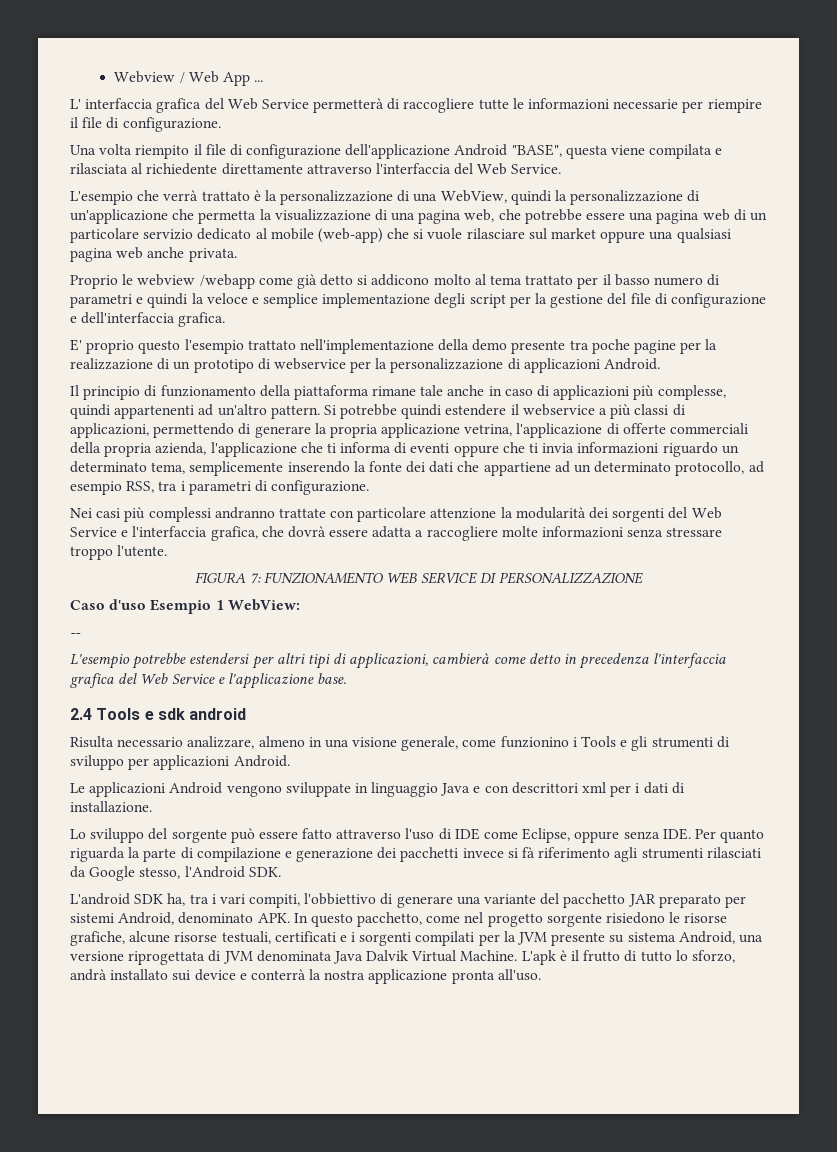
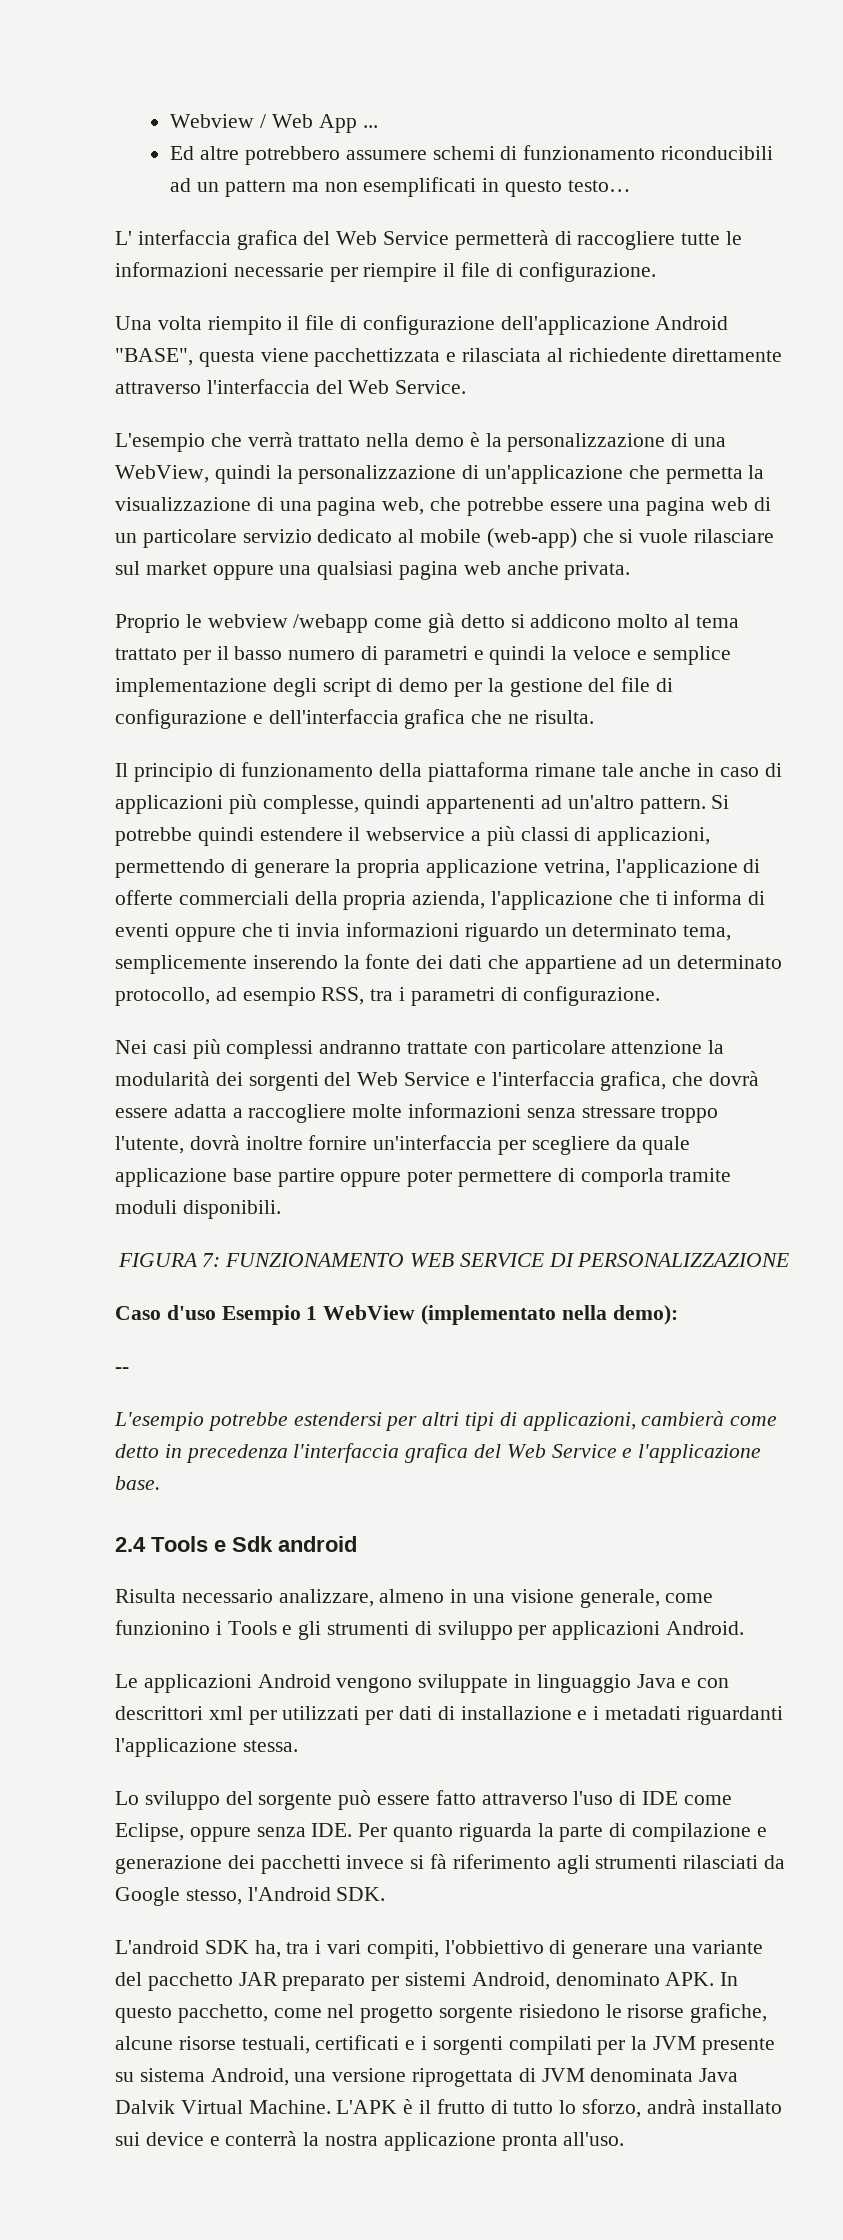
+ Ed altre potrebbero assumere schemi di funzionamento riconducibili ad un pattern ma non esemplificati in questo testo…
- Una volta riempito il file di configurazione dell'applicazione Android "BASE", questa viene compilata e rilasciata al richiedente direttamente attraverso l'interfaccia del Web Service.
+ Una volta riempito il file di configurazione dell'applicazione Android "BASE", questa viene pacchettizzata e rilasciata al richiedente direttamente attraverso l'interfaccia del Web Service.
- L'esempio che verrà trattato è la personalizzazione di una WebView, quindi la personalizzazione di un'applicazione che permetta la visualizzazione di una pagina web, che potrebbe essere una pagina web di un particolare servizio dedicato al mobile (web-app) che si vuole rilasciare sul market oppure una qualsiasi pagina web anche privata.
+ L'esempio che verrà trattato nella demo è la personalizzazione di una WebView, quindi la personalizzazione di un'applicazione che permetta la visualizzazione di una pagina web, che potrebbe essere una pagina web di un particolare servizio dedicato al mobile (web-app) che si vuole rilasciare sul market oppure una qualsiasi pagina web anche privata.
- Proprio le webview /webapp come già detto si addicono molto al tema trattato per il basso numero di parametri e quindi la veloce e semplice implementazione degli script per la gestione del file di configurazione e dell'interfaccia grafica.
- E' proprio questo l'esempio trattato nell'implementazione della demo presente tra poche pagine per la realizzazione di un prototipo di webservice per la personalizzazione di applicazioni Android.
+ Proprio le webview /webapp come già detto si addicono molto al tema trattato per il basso numero di parametri e quindi la veloce e semplice implementazione degli script di demo per la gestione del file di configurazione e dell'interfaccia grafica che ne risulta.
- Nei casi più complessi andranno trattate con particolare attenzione la modularità dei sorgenti del Web Service e l'interfaccia grafica, che dovrà essere adatta a raccogliere molte informazioni senza stressare troppo l'utente.
+ Nei casi più complessi andranno trattate con particolare attenzione la modularità dei sorgenti del Web Service e l'interfaccia grafica, che dovrà essere adatta a raccogliere molte informazioni senza stressare troppo l'utente, dovrà inoltre fornire un'interfaccia per scegliere da quale applicazione base partire oppure poter permettere di comporla tramite moduli disponibili.
- Caso d'uso Esempio 1 WebView:
+ Caso d'uso Esempio 1 WebView (implementato nella demo):
- 2.4 Tools e sdk android
+ 2.4 Tools e Sdk android
- Le applicazioni Android vengono sviluppate in linguaggio Java e con descrittori xml per i dati di installazione.
+ Le applicazioni Android vengono sviluppate in linguaggio Java e con descrittori xml per utilizzati per dati di installazione e i metadati riguardanti l'applicazione stessa.
- L'apk è il frutto di tutto lo sforzo, andrà installato sui device e conterrà la nostra applicazione pronta all'uso.
+ L'APK è il frutto di tutto lo sforzo, andrà installato sui device e conterrà la nostra applicazione pronta all'uso.

